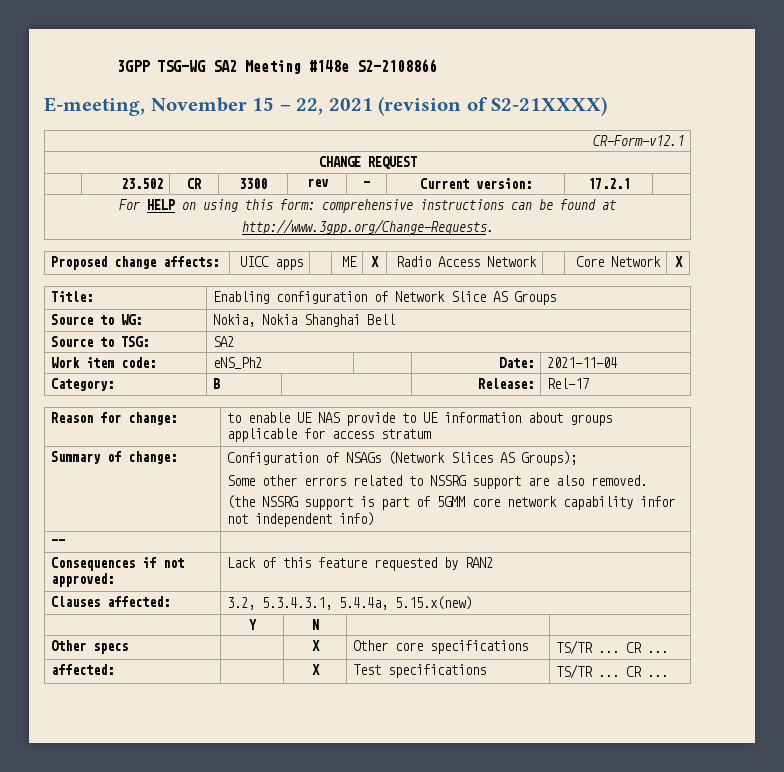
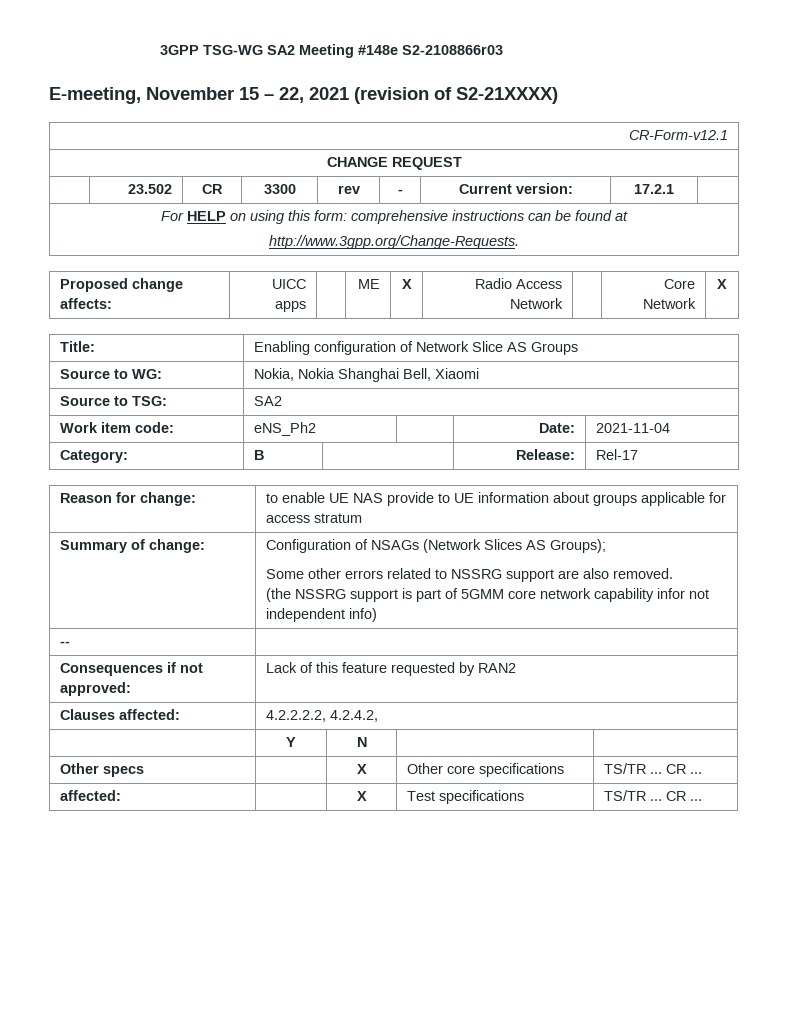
- 3GPP TSG-WG SA2 Meeting #148e S2-2108866
+ 3GPP TSG-WG SA2 Meeting #148e S2-2108866r03
- Source to WG: | Nokia, Nokia Shanghai Bell
+ Source to WG: | Nokia, Nokia Shanghai Bell, Xiaomi
- Clauses affected: | 3.2, 5.3.4.3.1, 5.4.4a, 5.15.x(new)
+ Clauses affected: | 4.2.2.2.2, 4.2.4.2,

